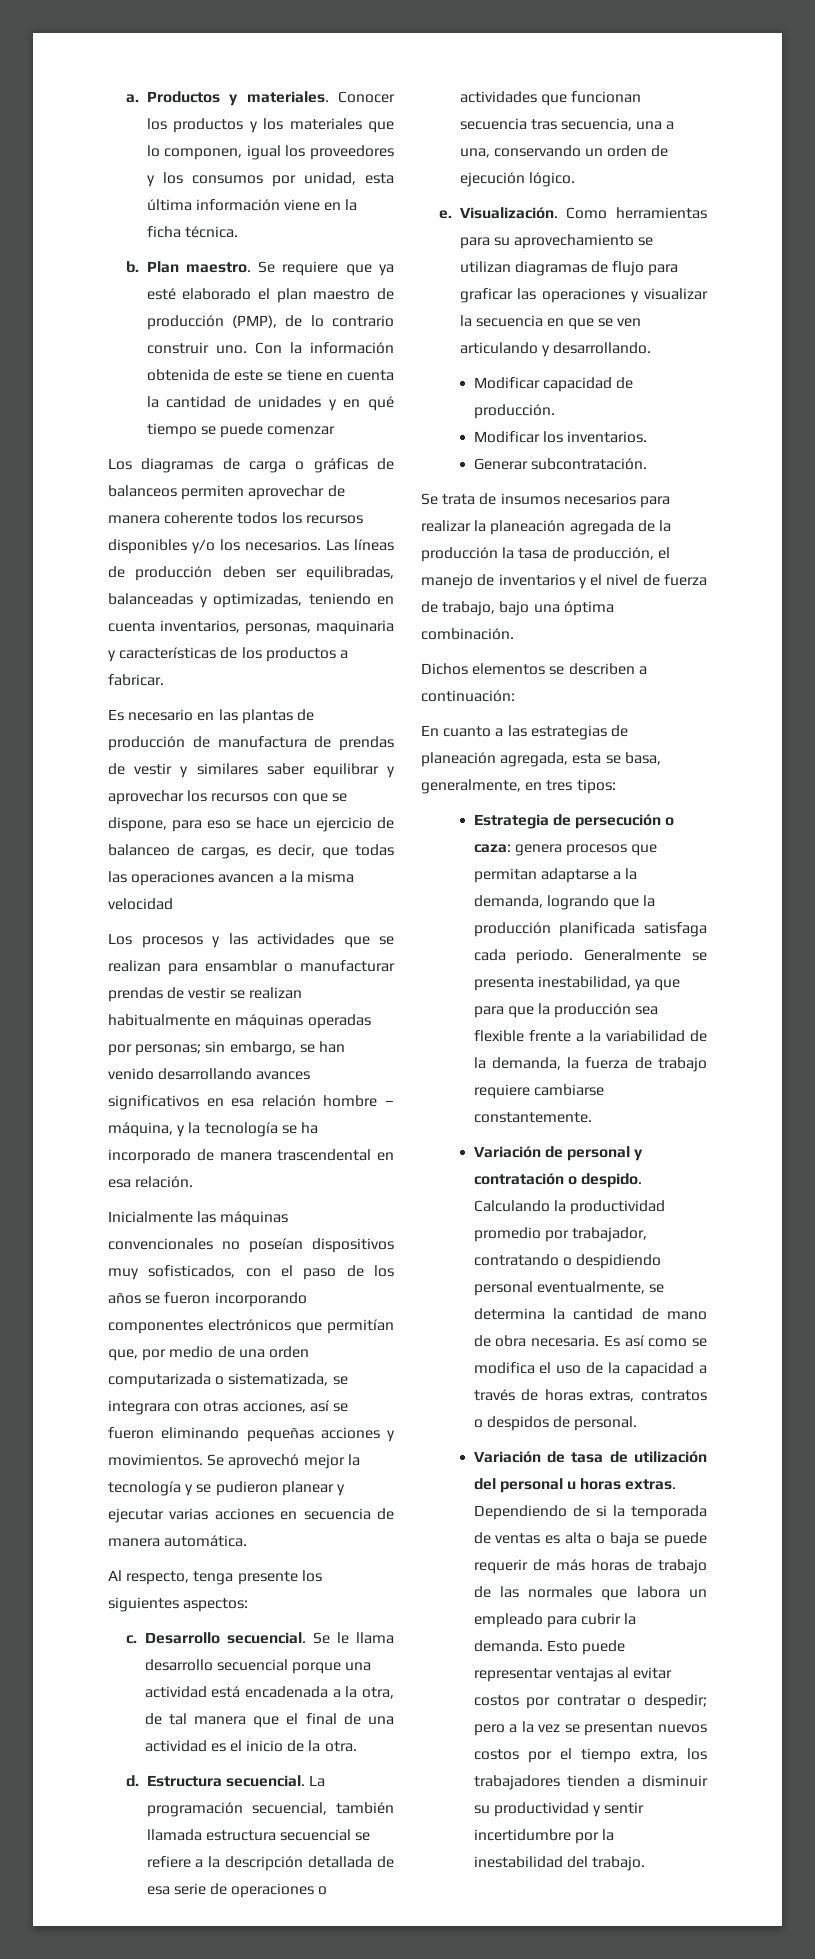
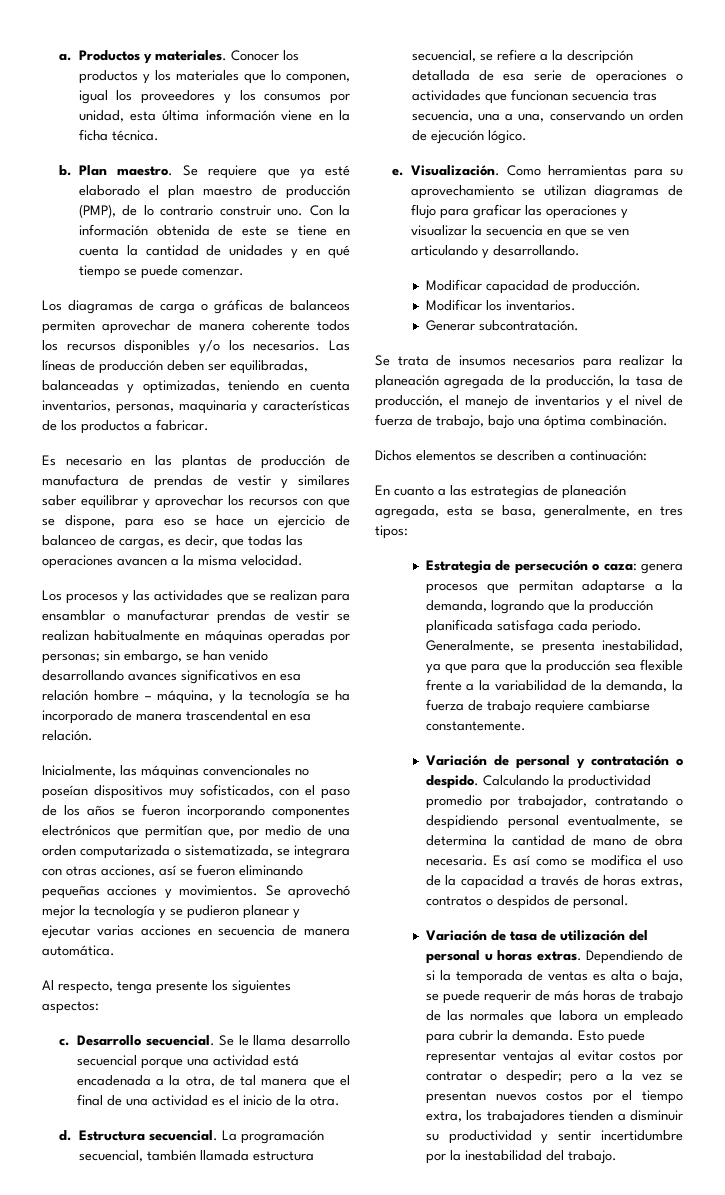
- Con la información obtenida de este se tiene en cuenta la cantidad de unidades y en qué tiempo se puede comenzar
+ Con la información obtenida de este se tiene en cuenta la cantidad de unidades y en qué tiempo se puede comenzar.
- Es necesario en las plantas de producción de manufactura de prendas de vestir y similares saber equilibrar y aprovechar los recursos con que se dispone, para eso se hace un ejercicio de balanceo de cargas, es decir, que todas las operaciones avancen a la misma velocidad
+ Es necesario en las plantas de producción de manufactura de prendas de vestir y similares saber equilibrar y aprovechar los recursos con que se dispone, para eso se hace un ejercicio de balanceo de cargas, es decir, que todas las operaciones avancen a la misma velocidad.
- Inicialmente las máquinas convencionales no poseían dispositivos muy sofisticados, con el paso de los años se fueron incorporando componentes electrónicos que permitían que, por medio de una orden computarizada o sistematizada, se integrara con otras acciones, así se fueron eliminando pequeñas acciones y movimientos.
+ Inicialmente, las máquinas convencionales no poseían dispositivos muy sofisticados, con el paso de los años se fueron incorporando componentes electrónicos que permitían que, por medio de una orden computarizada o sistematizada, se integrara con otras acciones, así se fueron eliminando pequeñas acciones y movimientos.
- La programación secuencial, también llamada estructura secuencial se refiere a la descripción detallada de esa serie de operaciones o actividades que funcionan secuencia tras secuencia, una a una, conservando un orden de ejecución lógico.
+ La programación secuencial, también llamada estructura secuencial, se refiere a la descripción detallada de esa serie de operaciones o actividades que funcionan secuencia tras secuencia, una a una, conservando un orden de ejecución lógico.
- Se trata de insumos necesarios para realizar la planeación agregada de la producción la tasa de producción, el manejo de inventarios y el nivel de fuerza de trabajo, bajo una óptima combinación.
+ Se trata de insumos necesarios para realizar la planeación agregada de la producción, la tasa de producción, el manejo de inventarios y el nivel de fuerza de trabajo, bajo una óptima combinación.
- Generalmente se presenta inestabilidad, ya que para que la producción sea flexible frente a la variabilidad de la demanda, la fuerza de trabajo requiere cambiarse constantemente.
+ Generalmente, se presenta inestabilidad, ya que para que la producción sea flexible frente a la variabilidad de la demanda, la fuerza de trabajo requiere cambiarse constantemente.
- Dependiendo de si la temporada de ventas es alta o baja se puede requerir de más horas de trabajo de las normales que labora un empleado para cubrir la demanda.
+ Dependiendo de si la temporada de ventas es alta o baja, se puede requerir de más horas de trabajo de las normales que labora un empleado para cubrir la demanda.

